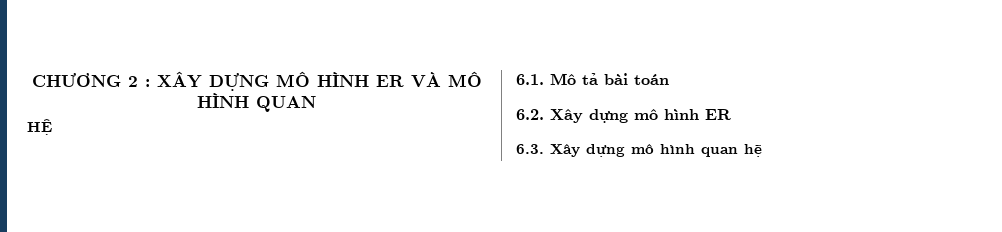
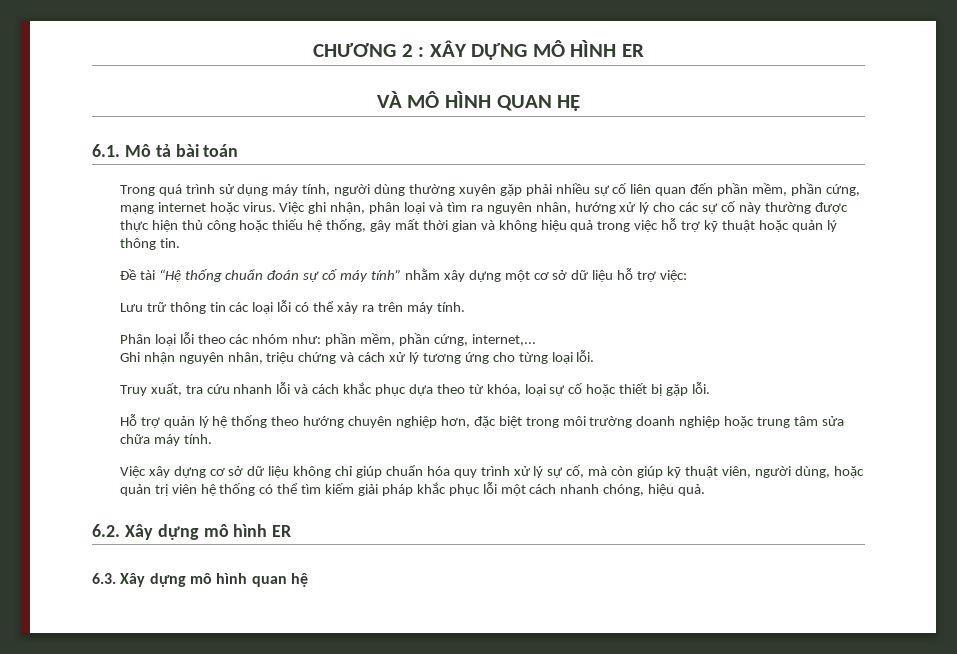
- CHƯƠNG 2 : XÂY DỰNG MÔ HÌNH ER VÀ MÔ HÌNH QUAN
- HỆ
+ CHƯƠNG 2 : XÂY DỰNG MÔ HÌNH ER
+ VÀ MÔ HÌNH QUAN HỆ
+ Trong quá trình sử dụng máy tính, người dùng thường xuyên gặp phải nhiều sự cố liên quan đến phần mềm, phần cứng, mạng internet hoặc virus. Việc ghi nhận, phân loại và tìm ra nguyên nhân, hướng xử lý cho các sự cố này thường được thực hiện thủ công hoặc thiếu hệ thống, gây mất thời gian và không hiệu quả trong việc hỗ trợ kỹ thuật hoặc quản lý thông tin.
+ Đề tài “Hệ thống chuẩn đoán sự cố máy tính” nhằm xây dựng một cơ sở dữ liệu hỗ trợ việc:
+ Lưu trữ thông tin các loại lỗi có thể xảy ra trên máy tính.
+ Phân loại lỗi theo các nhóm như: phần mềm, phần cứng, internet,...
+ Ghi nhận nguyên nhân, triệu chứng và cách xử lý tương ứng cho từng loại lỗi.
+ Truy xuất, tra cứu nhanh lỗi và cách khắc phục dựa theo từ khóa, loại sự cố hoặc thiết bị gặp lỗi.
+ Hỗ trợ quản lý hệ thống theo hướng chuyên nghiệp hơn, đặc biệt trong môi trường doanh nghiệp hoặc trung tâm sửa chữa máy tính.
+ Việc xây dựng cơ sở dữ liệu không chỉ giúp chuẩn hóa quy trình xử lý sự cố, mà còn giúp kỹ thuật viên, người dùng, hoặc quản trị viên hệ thống có thể tìm kiếm giải pháp khắc phục lỗi một cách nhanh chóng, hiệu quả.

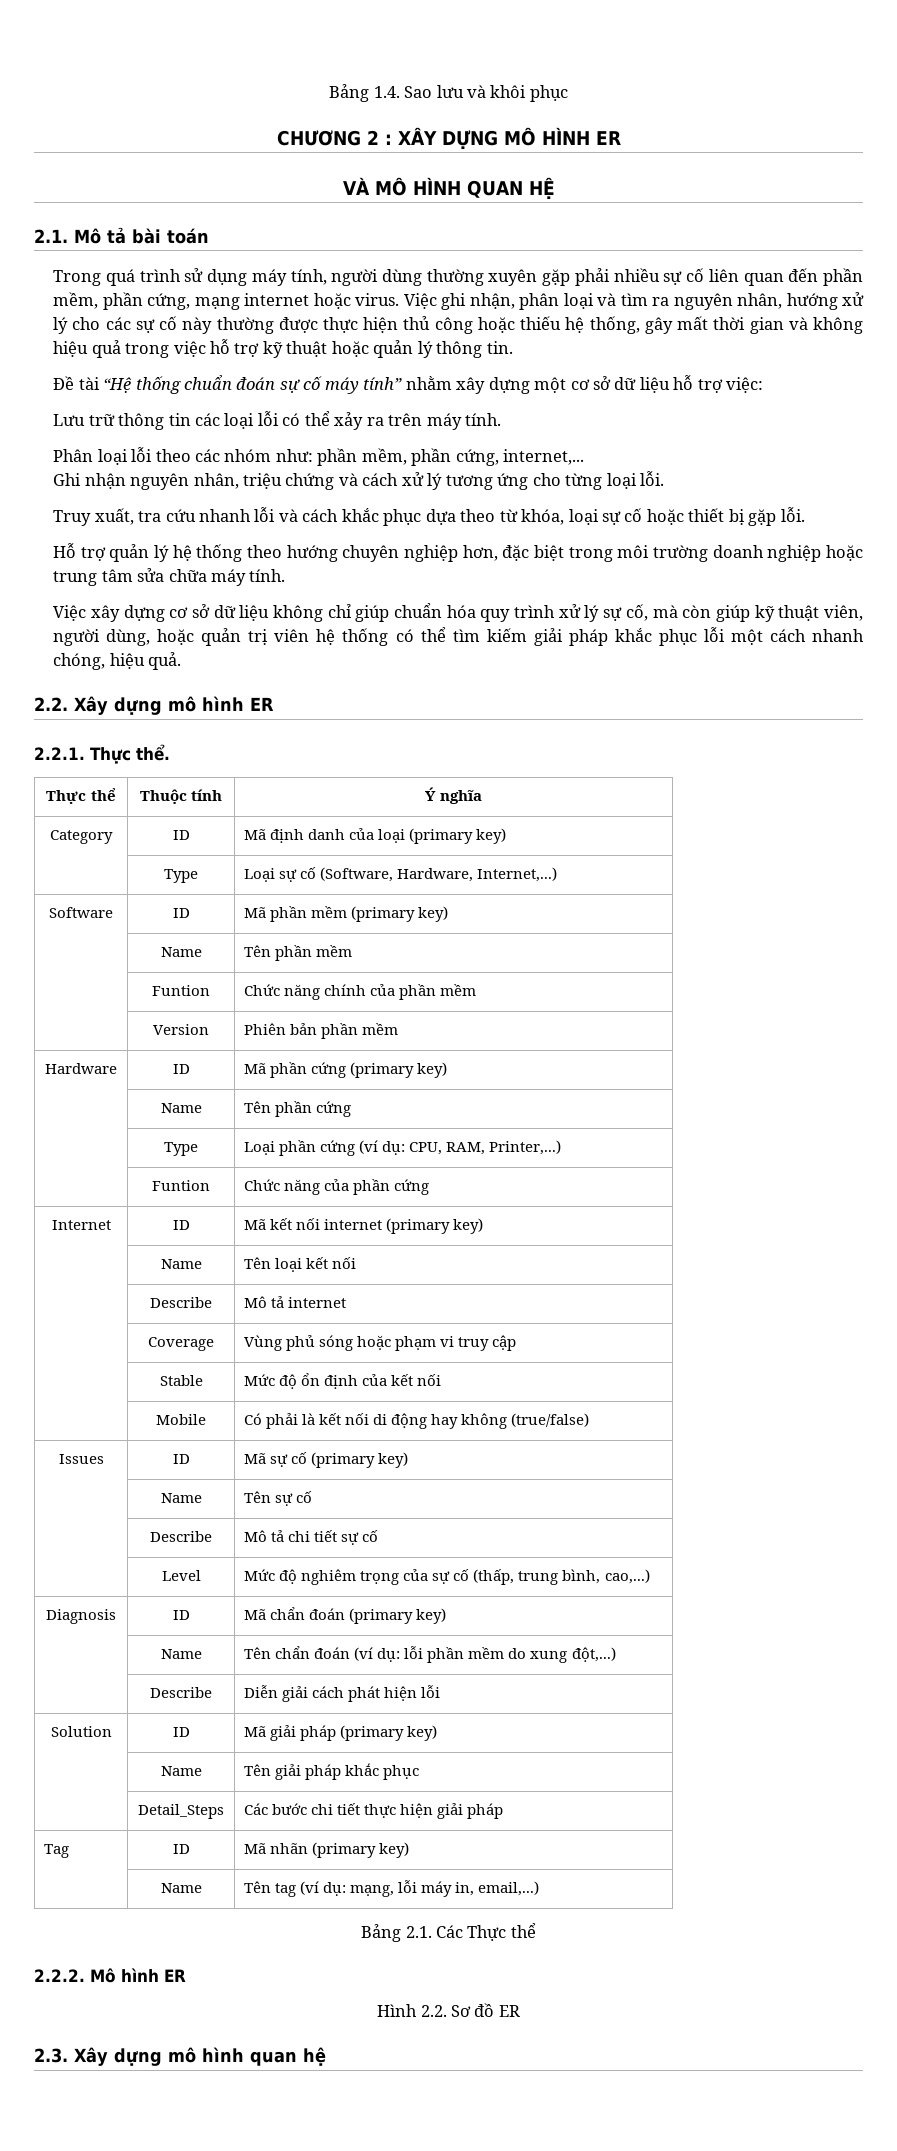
+ Bảng 1.4. Sao lưu và khôi phục
- 6.1. Mô tả bài toán
+ 2.1. Mô tả bài toán
- 6.2. Xây dựng mô hình ER
+ 2.2. Xây dựng mô hình ER
- 6.3. Xây dựng mô hình quan hệ
+ 2.2.1. Thực thể.
+ Thực thể | Thuộc tính | Ý nghĩa
+ Category | ID | Mã định danh của loại (primary key)
+ | Type | Loại sự cố (Software, Hardware, Internet,...)
+ Software | ID | Mã phần mềm (primary key)
+ | Name | Tên phần mềm
+ | Funtion | Chức năng chính của phần mềm
+ | Version | Phiên bản phần mềm
+ Hardware | ID | Mã phần cứng (primary key)
+ | Name | Tên phần cứng
+ | Type | Loại phần cứng (ví dụ: CPU, RAM, Printer,...)
+ | Funtion | Chức năng của phần cứng
+ Internet | ID | Mã kết nối internet (primary key)
+ | Name | Tên loại kết nối
+ | Describe | Mô tả internet
+ | Coverage | Vùng phủ sóng hoặc phạm vi truy cập
+ | Stable | Mức độ ổn định của kết nối
+ | Mobile | Có phải là kết nối di động hay không (true/false)
+ Issues | ID | Mã sự cố (primary key)
+ | Name | Tên sự cố
+ | Describe | Mô tả chi tiết sự cố
+ | Level | Mức độ nghiêm trọng của sự cố (thấp, trung bình, cao,...)
+ Diagnosis | ID | Mã chẩn đoán (primary key)
+ | Name | Tên chẩn đoán (ví dụ: lỗi phần mềm do xung đột,...)
+ | Describe | Diễn giải cách phát hiện lỗi
+ Solution | ID | Mã giải pháp (primary key)
+ | Name | Tên giải pháp khắc phục
+ | Detail_Steps | Các bước chi tiết thực hiện giải pháp
+ Tag | ID | Mã nhãn (primary key)
+ | Name | Tên tag (ví dụ: mạng, lỗi máy in, email,...)
+ Bảng 2.1. Các Thực thể
+ 2.2.2. Mô hình ER
+ Hình 2.2. Sơ đồ ER
+ 2.3. Xây dựng mô hình quan hệ

